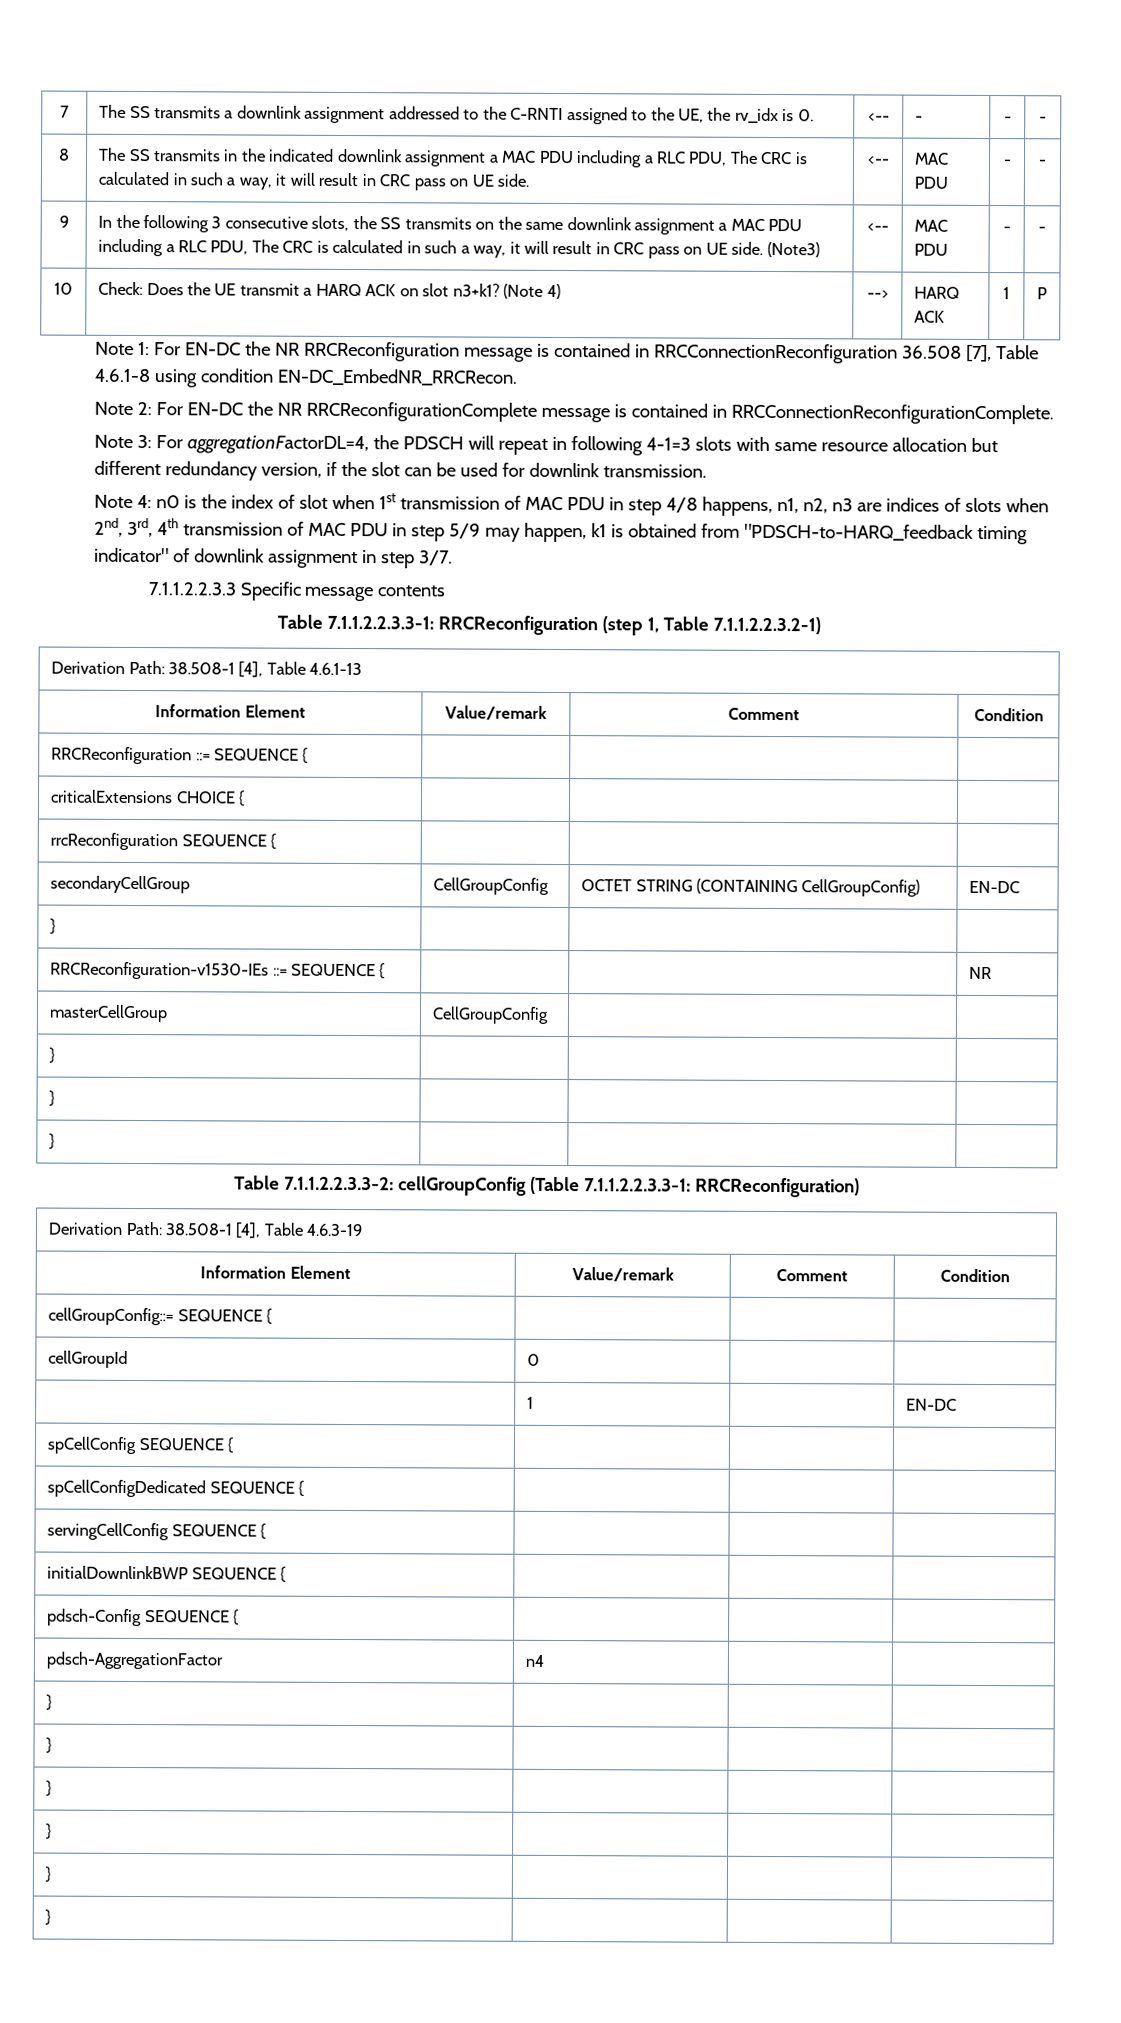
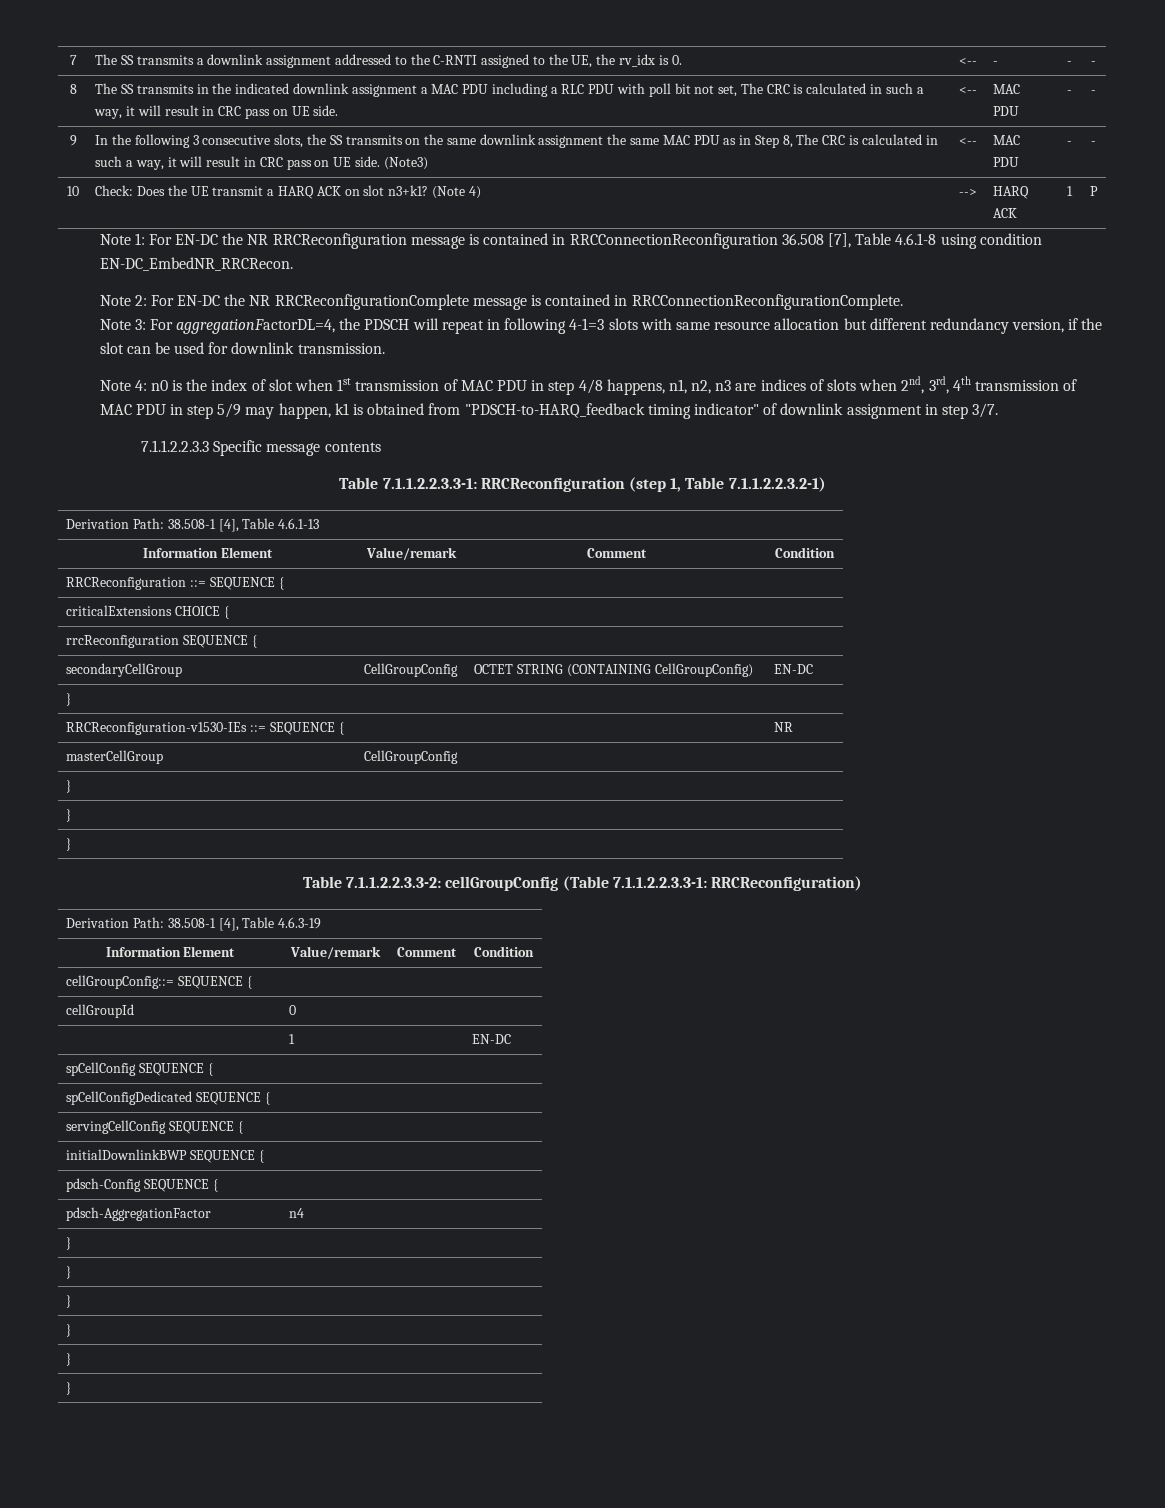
- The SS transmits in the indicated downlink assignment a MAC PDU including a RLC PDU, The CRC is calculated in such a way, it will result in CRC pass on UE side.
+ The SS transmits in the indicated downlink assignment a MAC PDU including a RLC PDU with poll bit not set, The CRC is calculated in such a way, it will result in CRC pass on UE side.
- In the following 3 consecutive slots, the SS transmits on the same downlink assignment a MAC PDU including a RLC PDU, The CRC is calculated in such a way, it will result in CRC pass on UE side.
+ In the following 3 consecutive slots, the SS transmits on the same downlink assignment the same MAC PDU as in Step 8, The CRC is calculated in such a way, it will result in CRC pass on UE side.

